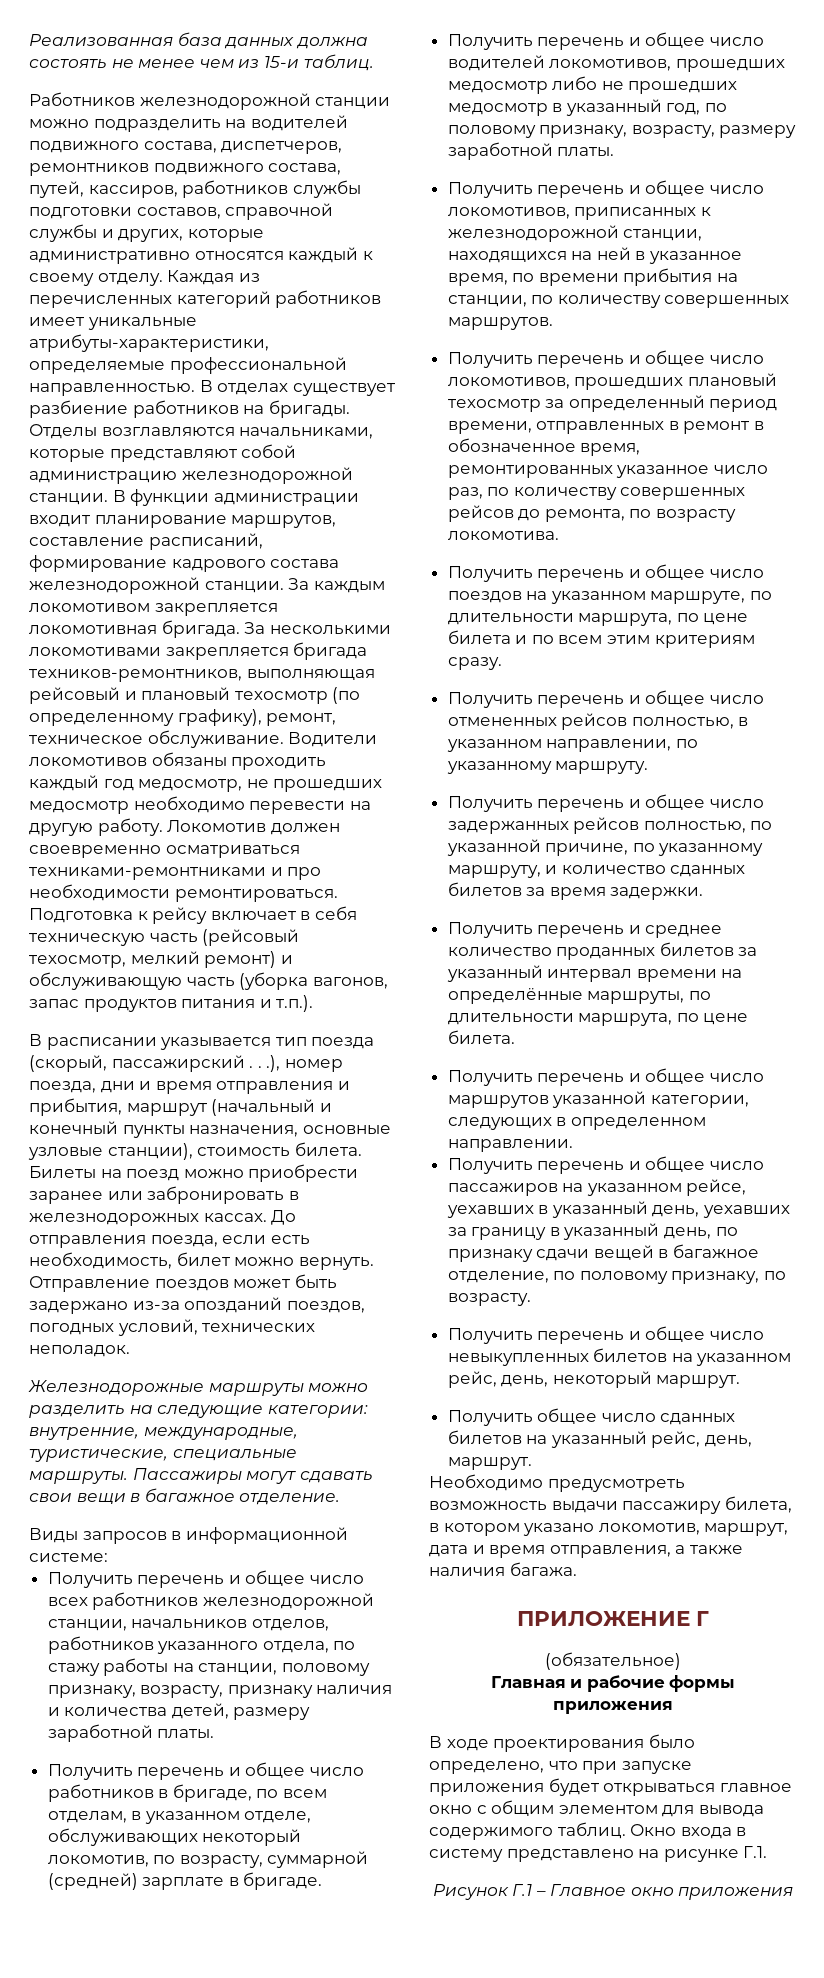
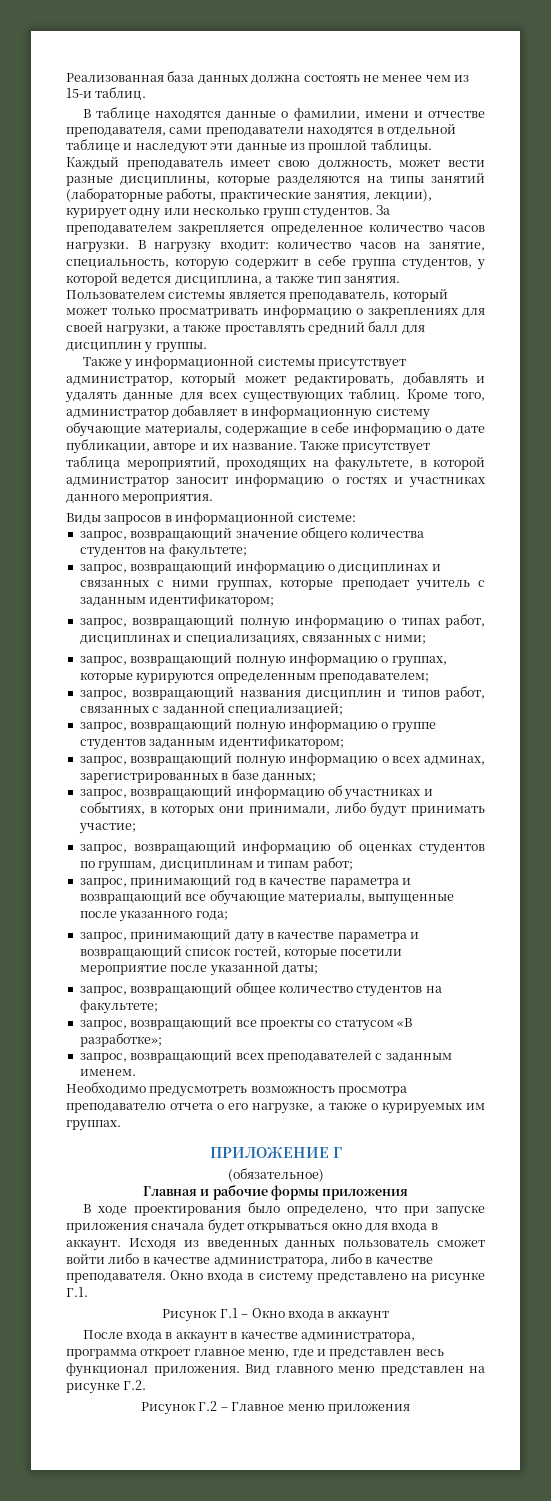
- Работников железнодорожной станции можно подразделить на водителей подвижного состава, диспетчеров, ремонтников подвижного состава, путей, кассиров, работников службы подготовки составов, справочной службы и других, которые административно относятся каждый к своему отделу. Каждая из перечисленных категорий работников имеет уникальные атрибуты-характеристики, определяемые профессиональной направленностью. В отделах существует разбиение работников на бригады. Отделы возглавляются начальниками, которые представляют собой администрацию железнодорожной станции. В функции администрации входит планирование маршрутов, составление расписаний, формирование кадрового состава железнодорожной станции. За каждым локомотивом закрепляется локомотивная бригада. За несколькими локомотивами закрепляется бригада техников-ремонтников, выполняющая рейсовый и плановый техосмотр (по определенному графику), ремонт, техническое обслуживание. Водители локомотивов обязаны проходить каждый год медосмотр, не прошедших медосмотр необходимо перевести на другую работу. Локомотив должен своевременно осматриваться техниками-ремонтниками и про необходимости ремонтироваться. Подготовка к рейсу включает в себя техническую часть (рейсовый техосмотр, мелкий ремонт) и обслуживающую часть (уборка вагонов, запас продуктов питания и т.п.).
- В расписании указывается тип поезда (скорый, пассажирский . . .), номер поезда, дни и время отправления и прибытия, маршрут (начальный и конечный пункты назначения, основные узловые станции), стоимость билета. Билеты на поезд можно приобрести заранее или забронировать в железнодорожных кассах. До отправления поезда, если есть необходимость, билет можно вернуть. Отправление поездов может быть задержано из-за опозданий поездов, погодных условий, технических неполадок.
- Железнодорожные маршруты можно разделить на следующие категории: внутренние, международные, туристические, специальные маршруты. Пассажиры могут сдавать свои вещи в багажное отделение.
+ В таблице находятся данные о фамилии, имени и отчестве преподавателя, сами преподаватели находятся в отдельной таблице и наследуют эти данные из прошлой таблицы. Каждый преподаватель имеет свою должность, может вести разные дисциплины, которые разделяются на типы занятий (лабораторные работы, практические занятия, лекции), курирует одну или несколько групп студентов. За преподавателем закрепляется определенное количество часов нагрузки. В нагрузку входит: количество часов на занятие, специальность, которую содержит в себе группа студентов, у которой ведется дисциплина, а также тип занятия. Пользователем системы является преподаватель, который может только просматривать информацию о закреплениях для своей нагрузки, а также проставлять средний балл для дисциплин у группы.
+ Также у информационной системы присутствует администратор, который может редактировать, добавлять и удалять данные для всех существующих таблиц. Кроме того, администратор добавляет в информационную систему обучающие материалы, содержащие в себе информацию о дате публикации, авторе и их название. Также присутствует таблица мероприятий, проходящих на факультете, в которой администратор заносит информацию о гостях и участниках данного мероприятия.
- Получить перечень и общее число всех работников железнодорожной станции, начальников отделов, работников указанного отдела, по стажу работы на станции, половому признаку, возрасту, признаку наличия и количества детей, размеру заработной платы.
- Получить перечень и общее число работников в бригаде, по всем отделам, в указанном отделе, обслуживающих некоторый локомотив, по возрасту, суммарной (средней) зарплате в бригаде.
- Получить перечень и общее число водителей локомотивов, прошедших медосмотр либо не прошедших медосмотр в указанный год, по половому признаку, возрасту, размеру заработной платы.
- Получить перечень и общее число локомотивов, приписанных к железнодорожной станции, находящихся на ней в указанное время, по времени прибытия на станции, по количеству совершенных маршрутов.
- Получить перечень и общее число локомотивов, прошедших плановый техосмотр за определенный период времени, отправленных в ремонт в обозначенное время, ремонтированных указанное число раз, по количеству совершенных рейсов до ремонта, по возрасту локомотива.
- Получить перечень и общее число поездов на указанном маршруте, по длительности маршрута, по цене билета и по всем этим критериям сразу.
- Получить перечень и общее число отмененных рейсов полностью, в указанном направлении, по указанному маршруту.
- Получить перечень и общее число задержанных рейсов полностью, по указанной причине, по указанному маршруту, и количество сданных билетов за время задержки.
- Получить перечень и среднее количество проданных билетов за указанный интервал времени на определённые маршруты, по длительности маршрута, по цене билета.
- Получить перечень и общее число маршрутов указанной категории, следующих в определенном направлении.
- Получить перечень и общее число пассажиров на указанном рейсе, уехавших в указанный день, уехавших за границу в указанный день, по признаку сдачи вещей в багажное отделение, по половому признаку, по возрасту.
- Получить перечень и общее число невыкупленных билетов на указанном рейс, день, некоторый маршрут.
- Получить общее число сданных билетов на указанный рейс, день, маршрут.
- Необходимо предусмотреть возможность выдачи пассажиру билета, в котором указано локомотив, маршрут, дата и время отправления, а также наличия багажа.
+ запрос, возвращающий значение общего количества студентов на факультете;
+ запрос, возвращающий информацию о дисциплинах и связанных с ними группах, которые преподает учитель с заданным идентификатором;
+ запрос, возвращающий полную информацию о типах работ, дисциплинах и специализациях, связанных с ними;
+ запрос, возвращающий полную информацию о группах, которые курируются определенным преподавателем;
+ запрос, возвращающий названия дисциплин и типов работ, связанных с заданной специализацией;
+ запрос, возвращающий полную информацию о группе студентов заданным идентификатором;
+ запрос, возвращающий полную информацию о всех админах, зарегистрированных в базе данных;
+ запрос, возвращающий информацию об участниках и событиях, в которых они принимали, либо будут принимать участие;
+ запрос, возвращающий информацию об оценках студентов по группам, дисциплинам и типам работ;
+ запрос, принимающий год в качестве параметра и возвращающий все обучающие материалы, выпущенные после указанного года;
+ запрос, принимающий дату в качестве параметра и возвращающий список гостей, которые посетили мероприятие после указанной даты;
+ запрос, возвращающий общее количество студентов на факультете;
+ запрос, возвращающий все проекты со статусом «В разработке»;
+ запрос, возвращающий всех преподавателей с заданным именем.
+ Необходимо предусмотреть возможность просмотра преподавателю отчета о его нагрузке, а также о курируемых им группах.
- В ходе проектирования было определено, что при запуске приложения будет открываться главное окно с общим элементом для вывода содержимого таблиц.
+ В ходе проектирования было определено, что при запуске приложения сначала будет открываться окно для входа в аккаунт. Исходя из введенных данных пользователь сможет войти либо в качестве администратора, либо в качестве преподавателя.
- Рисунок Г.1 – Главное окно приложения
+ Рисунок Г.1 – Окно входа в аккаунт
+ После входа в аккаунт в качестве администратора, программа откроет главное меню, где и представлен весь функционал приложения. Вид главного меню представлен на рисунке Г.2.
+ Рисунок Г.2 – Главное меню приложения

